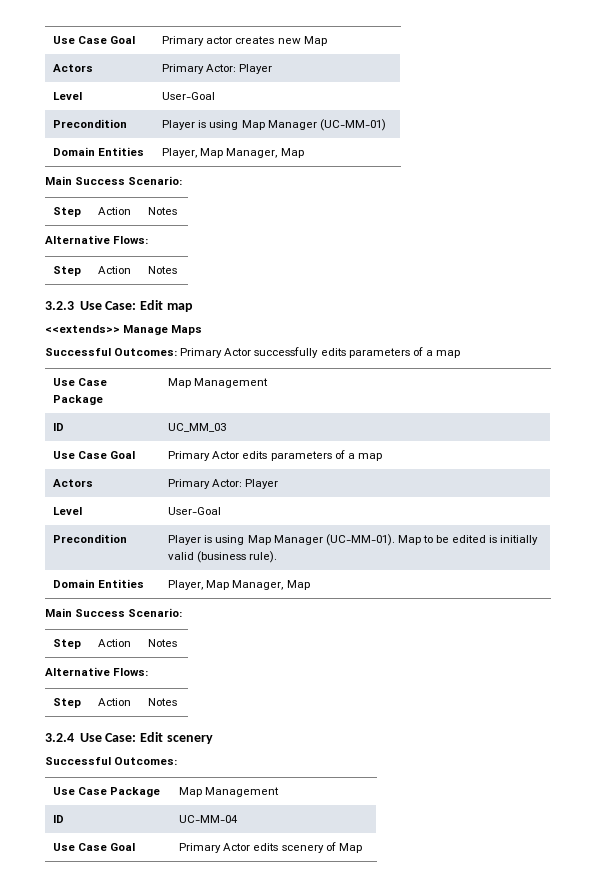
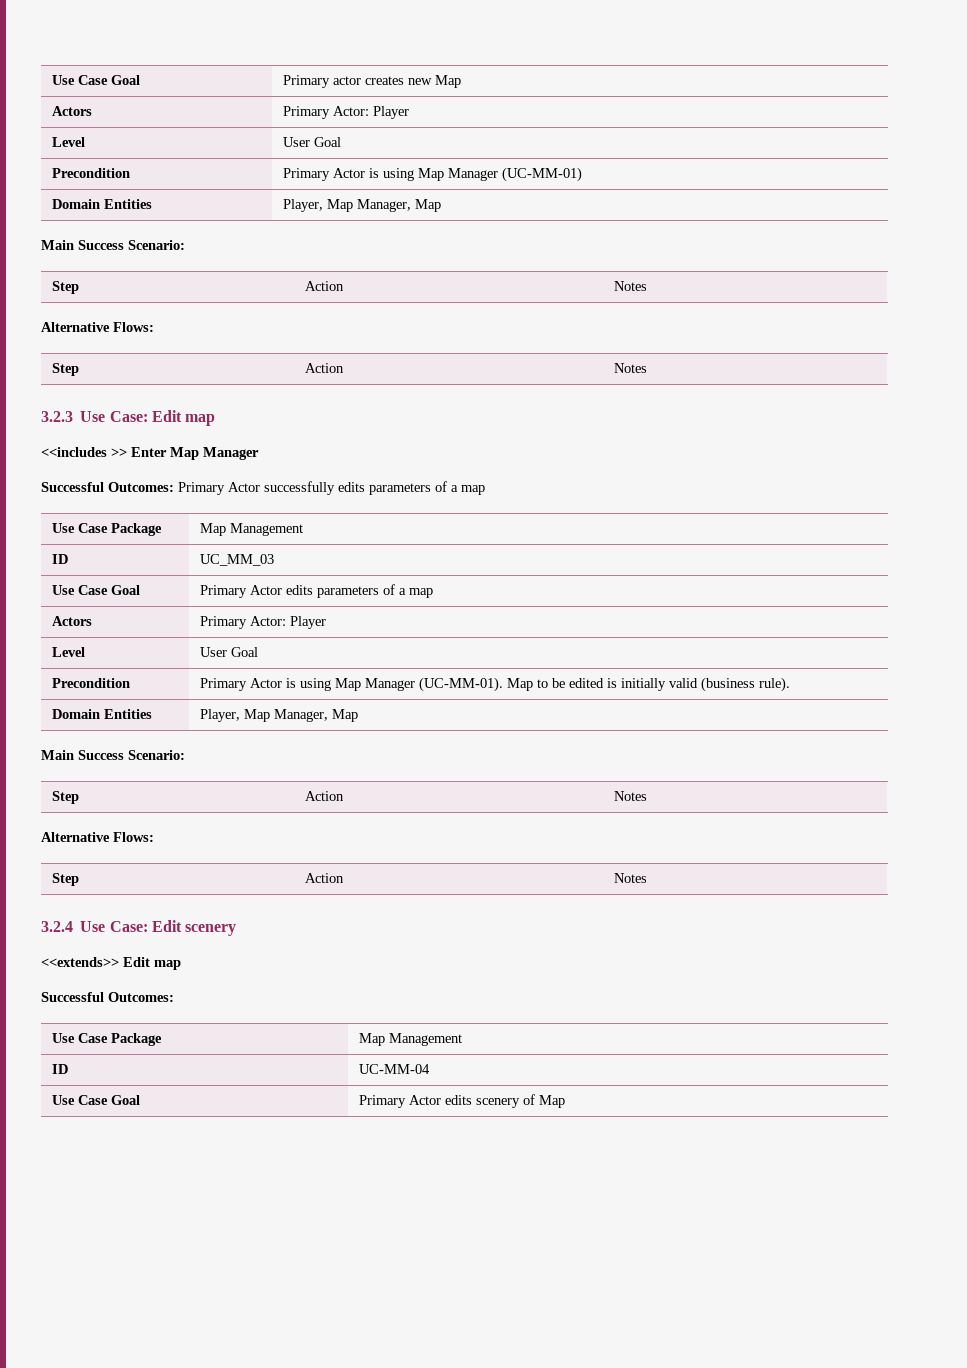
  Use Case Goal | Primary actor creates new Map
  Actors | Primary Actor: Player
- Level | User-Goal
- Precondition | Player is using Map Manager (UC-MM-01)
+ Level | User Goal
+ Precondition | Primary Actor is using Map Manager (UC-MM-01)
- <<extends>> Manage Maps
+ <<includes >> Enter Map Manager
  Use Case Goal | Primary Actor edits parameters of a map
  Actors | Primary Actor: Player
- Level | User-Goal
- Precondition | Player is using Map Manager (UC-MM-01). Map to be edited is initially valid (business rule).
+ Level | User Goal
+ Precondition | Primary Actor is using Map Manager (UC-MM-01). Map to be edited is initially valid (business rule).
+ <<extends>> Edit map

